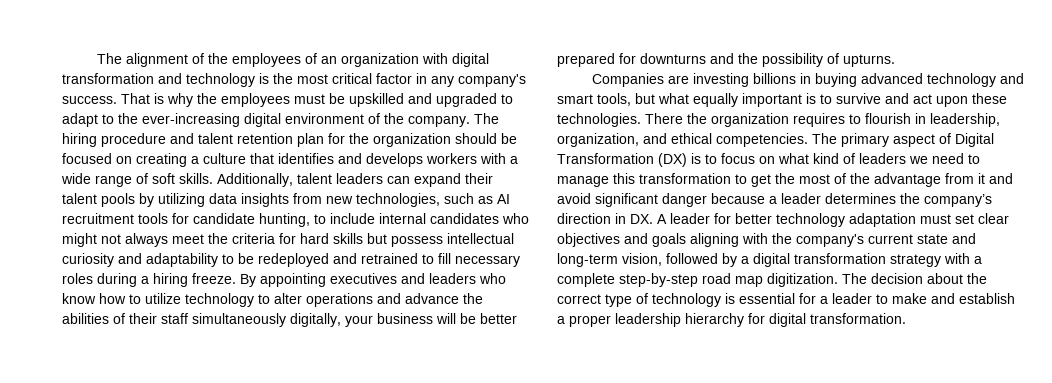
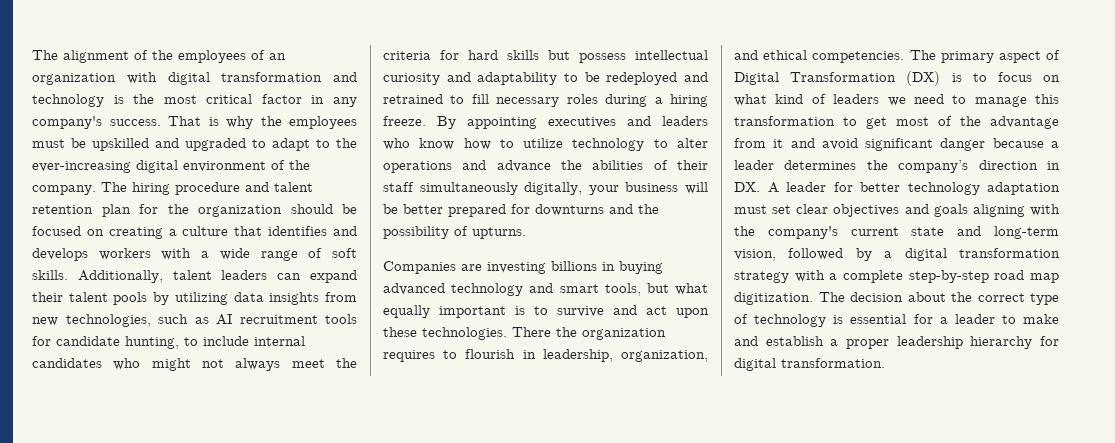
- The primary aspect of Digital Transformation (DX) is to focus on what kind of leaders we need to manage this transformation to get the most of the advantage from it and avoid significant danger because a leader determines the company’s direction in DX. A leader for better technology adaptation must set clear objectives and goals aligning with the company's current state and long-term vision, followed by a digital transformation strategy with a complete step-by-step road map digitization.
+ The primary aspect of Digital Transformation (DX) is to focus on what kind of leaders we need to manage this transformation to get most of the advantage from it and avoid significant danger because a leader determines the company’s direction in DX. A leader for better technology adaptation must set clear objectives and goals aligning with the company's current state and long-term vision, followed by a digital transformation strategy with a complete step-by-step road map digitization.

